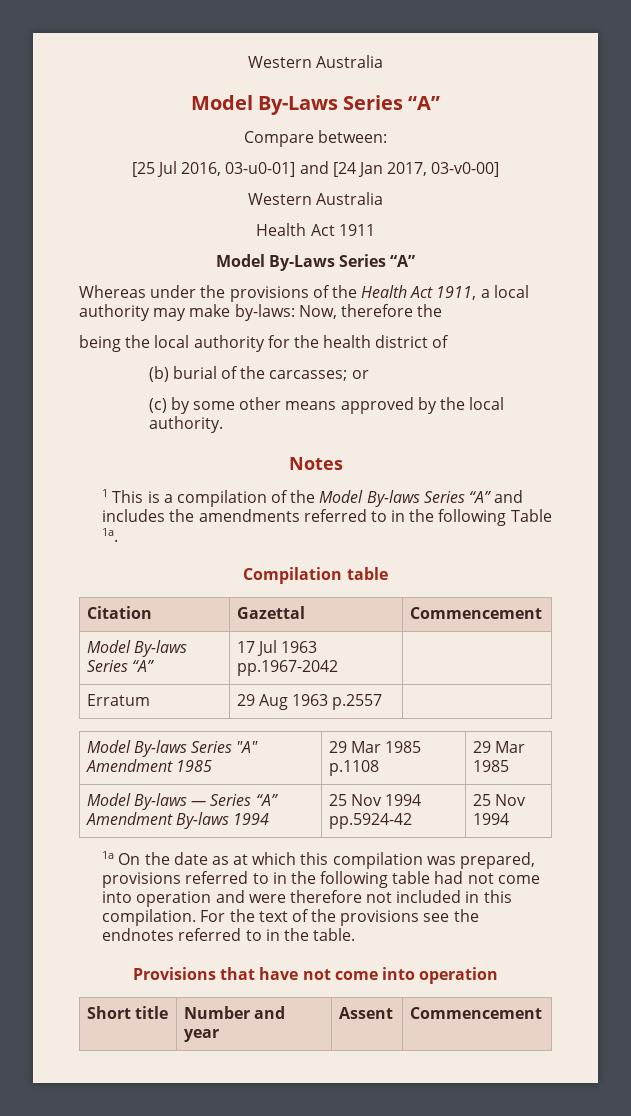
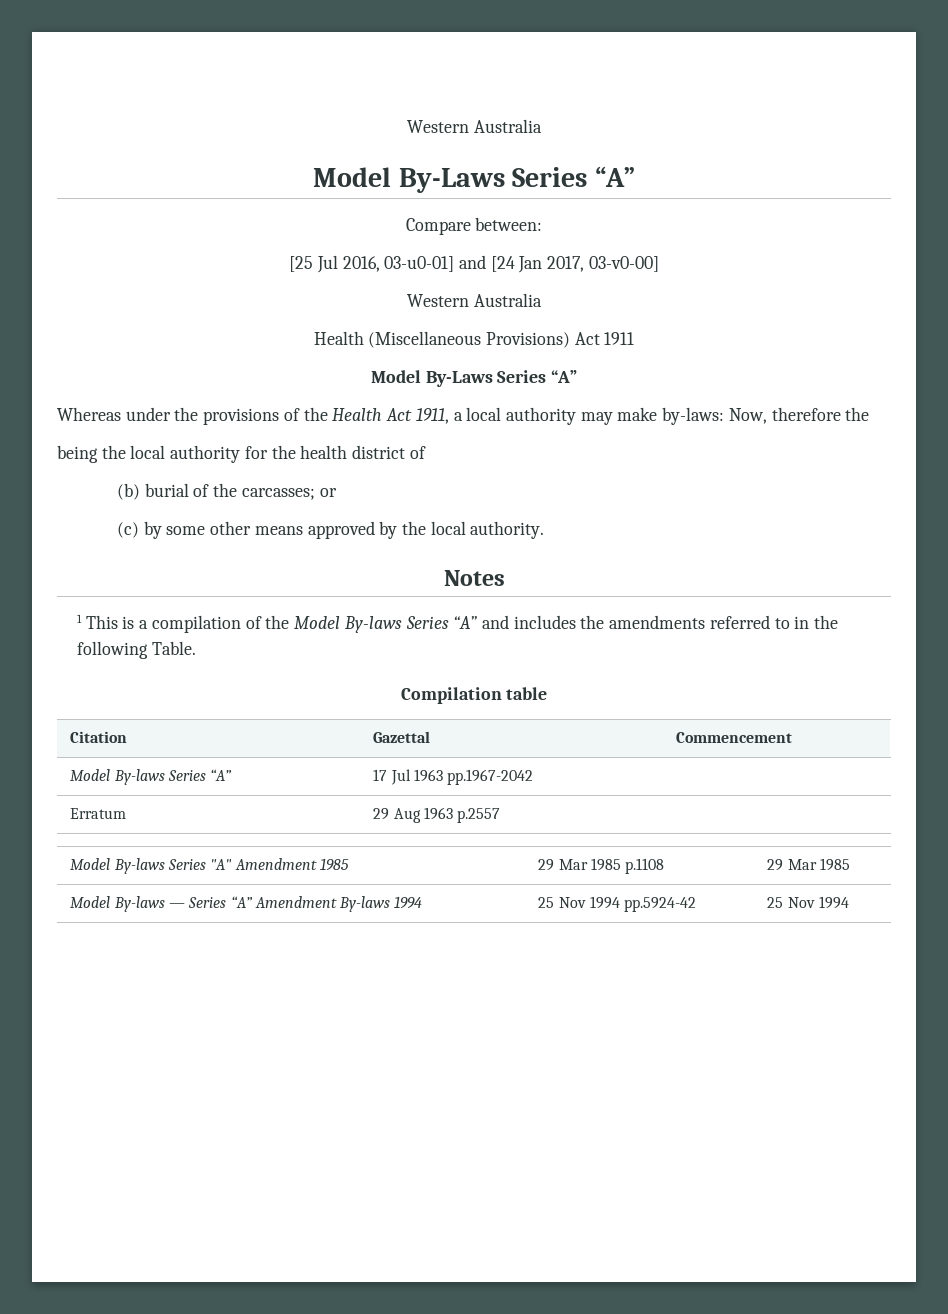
- Health Act 1911
+ Health (Miscellaneous Provisions) Act 1911
- 1 This is a compilation of the Model By-laws Series “A” and includes the amendments referred to in the following Table 1a.
+ 1 This is a compilation of the Model By-laws Series “A” and includes the amendments referred to in the following Table.
- 1a On the date as at which this compilation was prepared, provisions referred to in the following table had not come into operation and were therefore not included in this compilation. For the text of the provisions see the endnotes referred to in the table.
- Provisions that have not come into operation
- Short title | Number and year | Assent | Commencement

